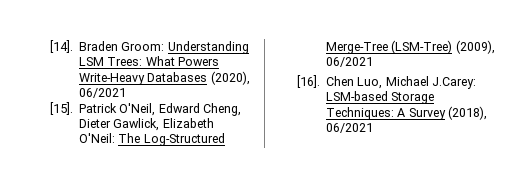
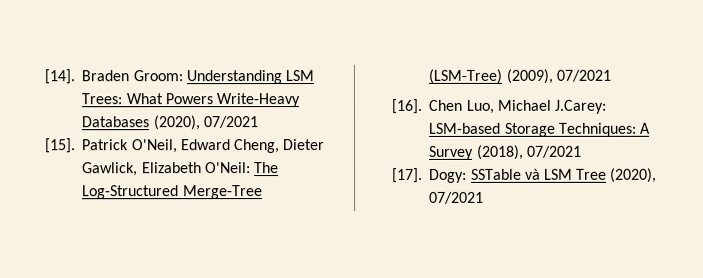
- Braden Groom: Understanding LSM Trees: What Powers Write-Heavy Databases (2020), 06/2021
+ Braden Groom: Understanding LSM Trees: What Powers Write-Heavy Databases (2020), 07/2021
- Patrick O'Neil, Edward Cheng, Dieter Gawlick, Elizabeth O'Neil: The Log-Structured Merge-Tree (LSM-Tree) (2009), 06/2021
+ Patrick O'Neil, Edward Cheng, Dieter Gawlick, Elizabeth O'Neil: The Log-Structured Merge-Tree (LSM-Tree) (2009), 07/2021
- Chen Luo, Michael J.Carey: LSM-based Storage Techniques: A Survey (2018), 06/2021
+ Chen Luo, Michael J.Carey: LSM-based Storage Techniques: A Survey (2018), 07/2021
+ [17]. Dogy: SSTable và LSM Tree (2020), 07/2021

